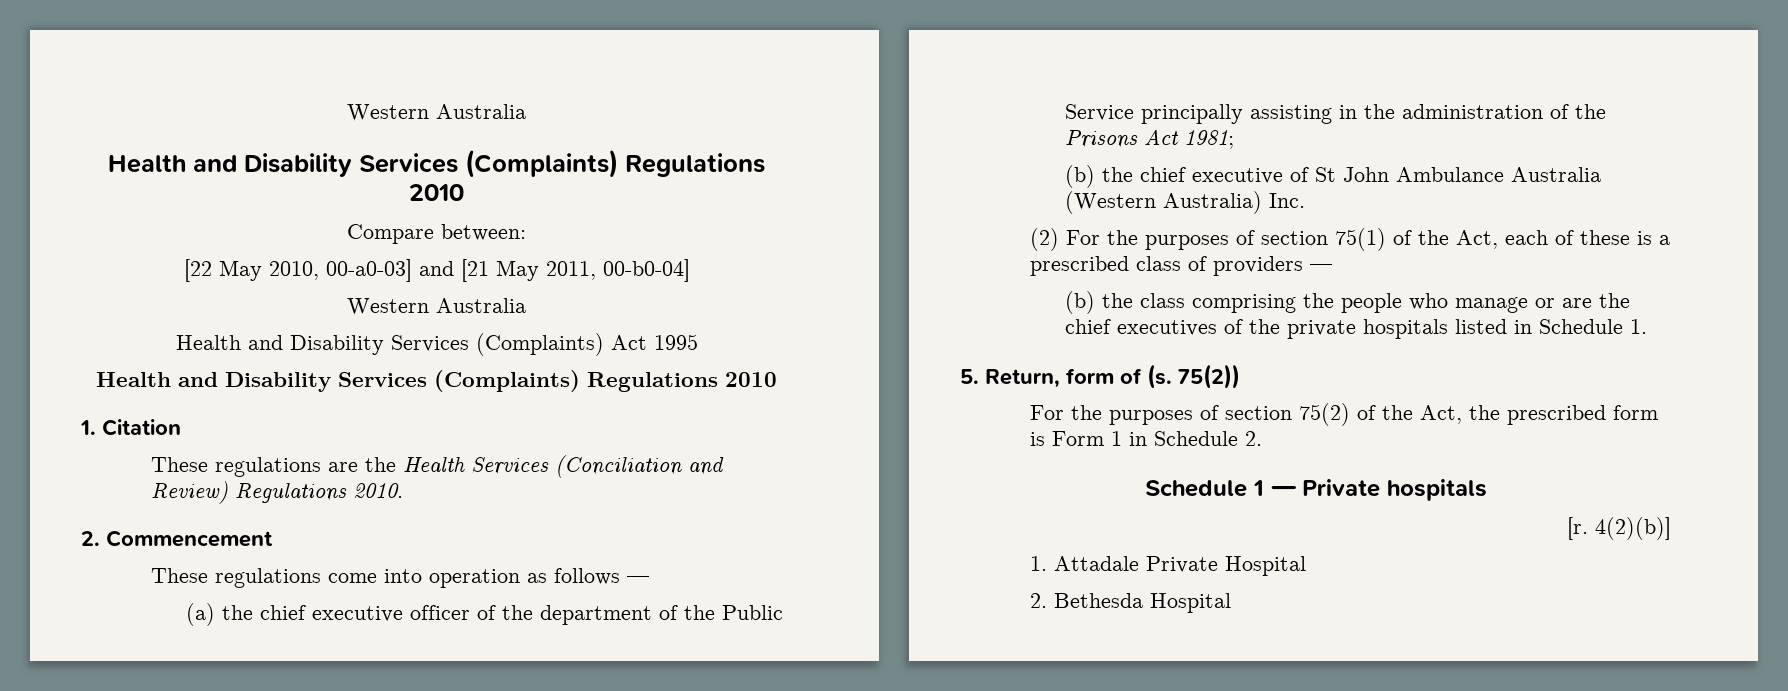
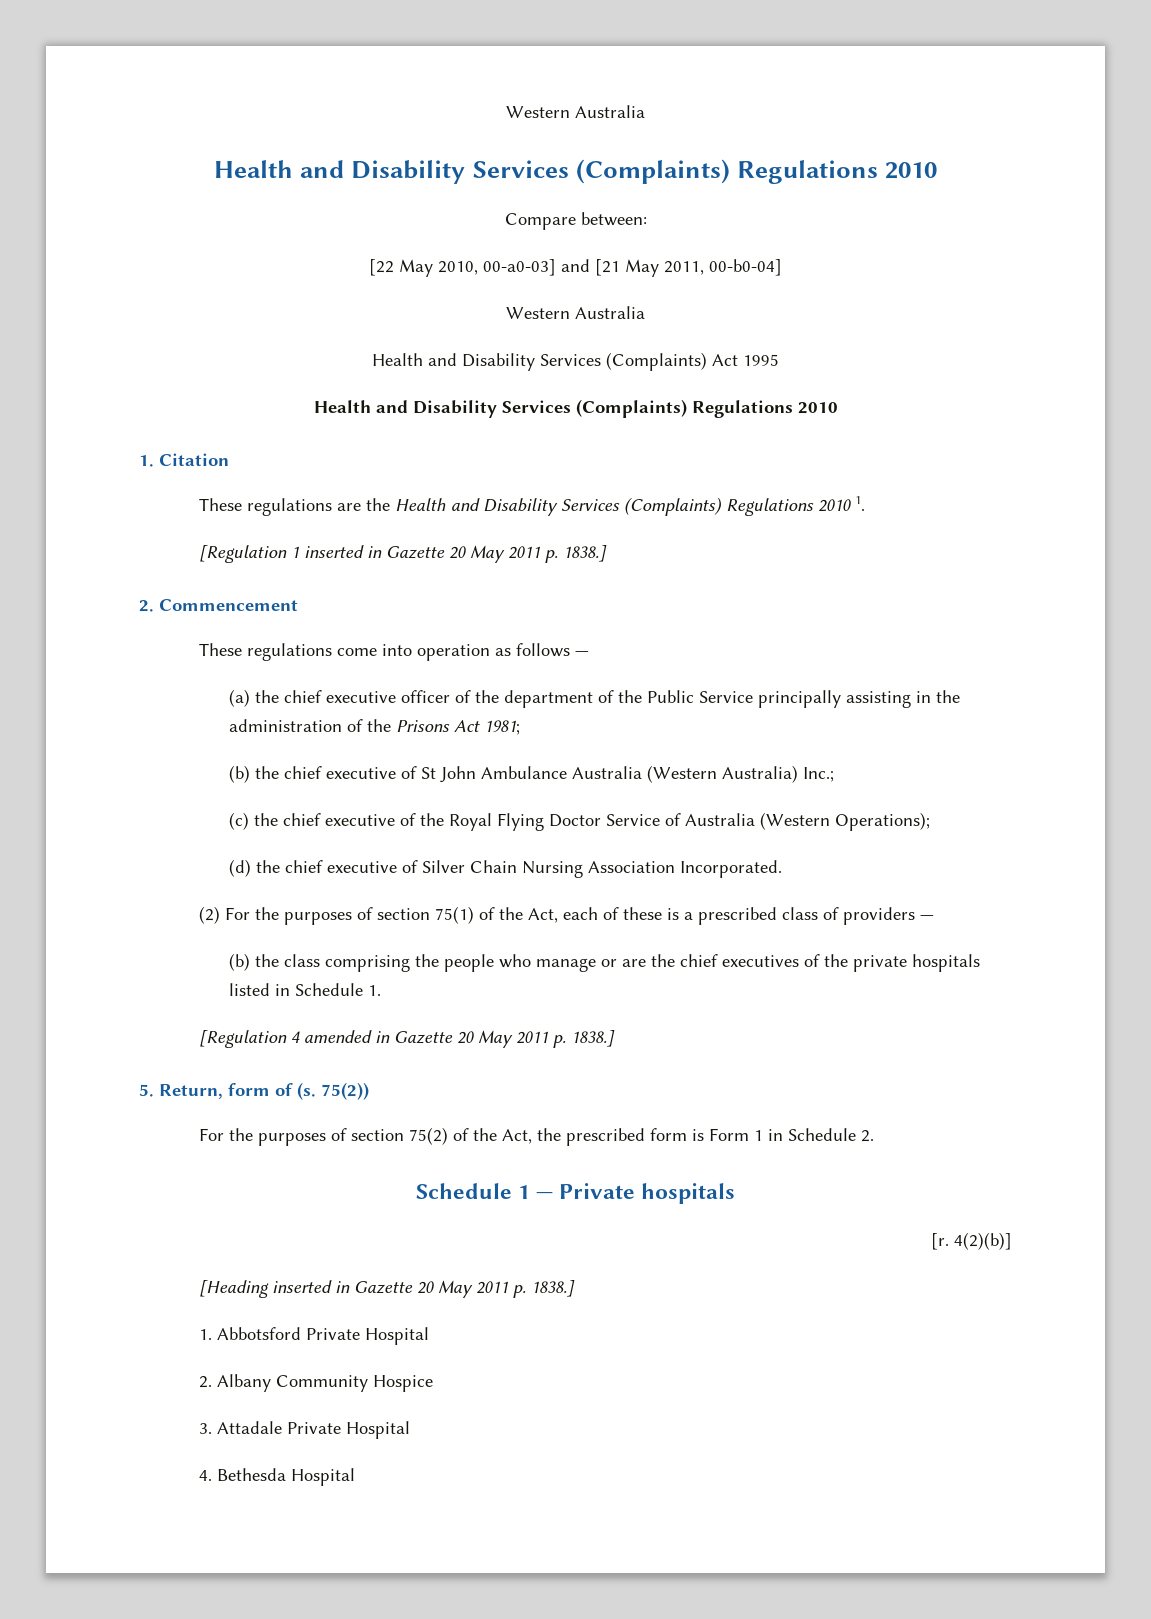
- These regulations are the Health Services (Conciliation and Review) Regulations 2010.
+ These regulations are the Health and Disability Services (Complaints) Regulations 2010 1.
+ [Regulation 1 inserted in Gazette 20 May 2011 p. 1838.]
- (b) the chief executive of St John Ambulance Australia (Western Australia) Inc.
+ (b) the chief executive of St John Ambulance Australia (Western Australia) Inc.;
+ (c) the chief executive of the Royal Flying Doctor Service of Australia (Western Operations);
+ (d) the chief executive of Silver Chain Nursing Association Incorporated.
+ [Regulation 4 amended in Gazette 20 May 2011 p. 1838.]
- 1. Attadale Private Hospital
+ [Heading inserted in Gazette 20 May 2011 p. 1838.]
+ 1. Abbotsford Private Hospital
+ 2. Albany Community Hospice
+ 3. Attadale Private Hospital
- 2. Bethesda Hospital
+ 4. Bethesda Hospital

